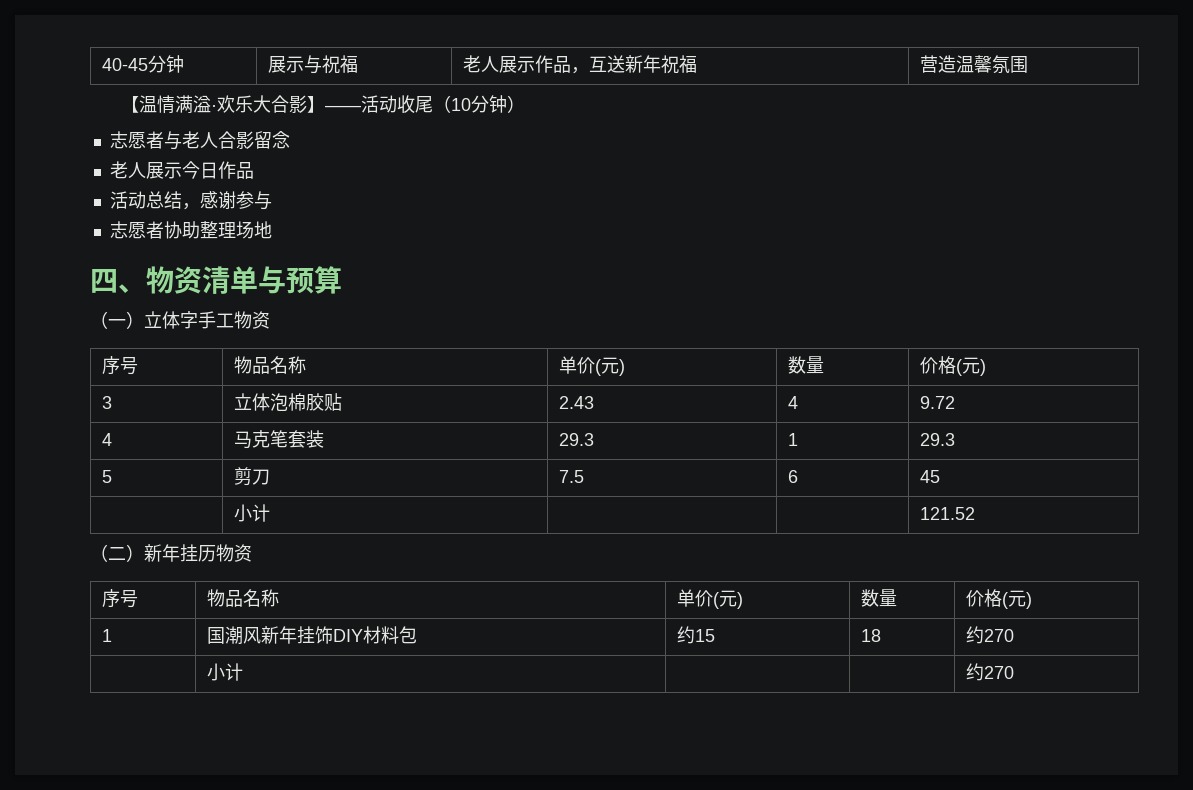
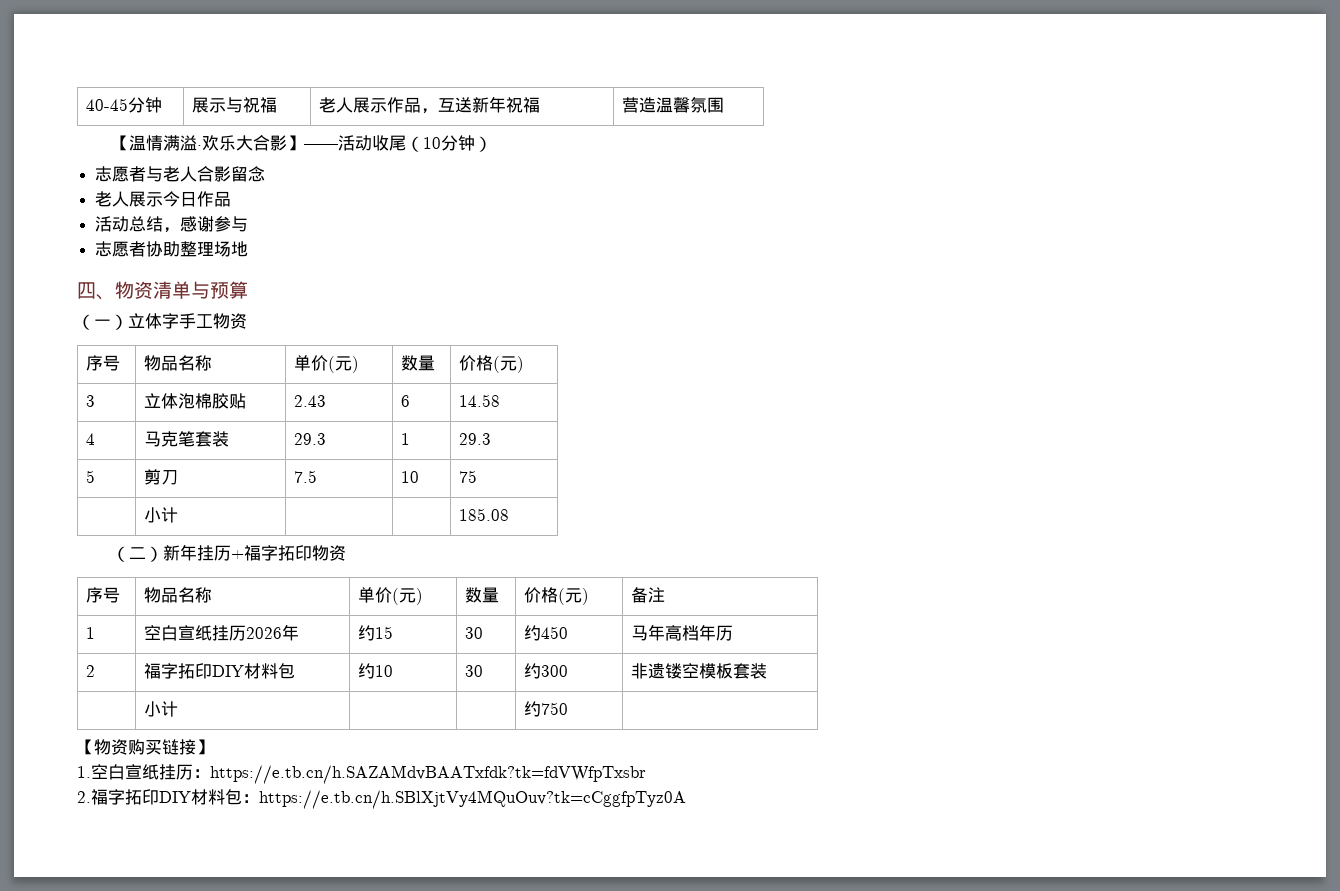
- 3 | 立体泡棉胶贴 | 2.43 | 4 | 9.72
+ 3 | 立体泡棉胶贴 | 2.43 | 6 | 14.58
- 5 | 剪刀 | 7.5 | 6 | 45
- | 小计 | | | 121.52
+ 5 | 剪刀 | 7.5 | 10 | 75
+ | 小计 | | | 185.08
- （二）新年挂历物资
- 序号 | 物品名称 | 单价(元) | 数量 | 价格(元)
- 1 | 国潮风新年挂饰DIY材料包 | 约15 | 18 | 约270
- | 小计 | | | 约270
+ （二）新年挂历+福字拓印物资
+ 序号 | 物品名称 | 单价(元) | 数量 | 价格(元) | 备注
+ 1 | 空白宣纸挂历2026年 | 约15 | 30 | 约450 | 马年高档年历
+ 2 | 福字拓印DIY材料包 | 约10 | 30 | 约300 | 非遗镂空模板套装
+ | 小计 | | | 约750 |
+ 【物资购买链接】
+ 1.空白宣纸挂历：https://e.tb.cn/h.SAZAMdvBAATxfdk?tk=fdVWfpTxsbr
+ 2.福字拓印DIY材料包：https://e.tb.cn/h.SBlXjtVy4MQuOuv?tk=cCggfpTyz0A

